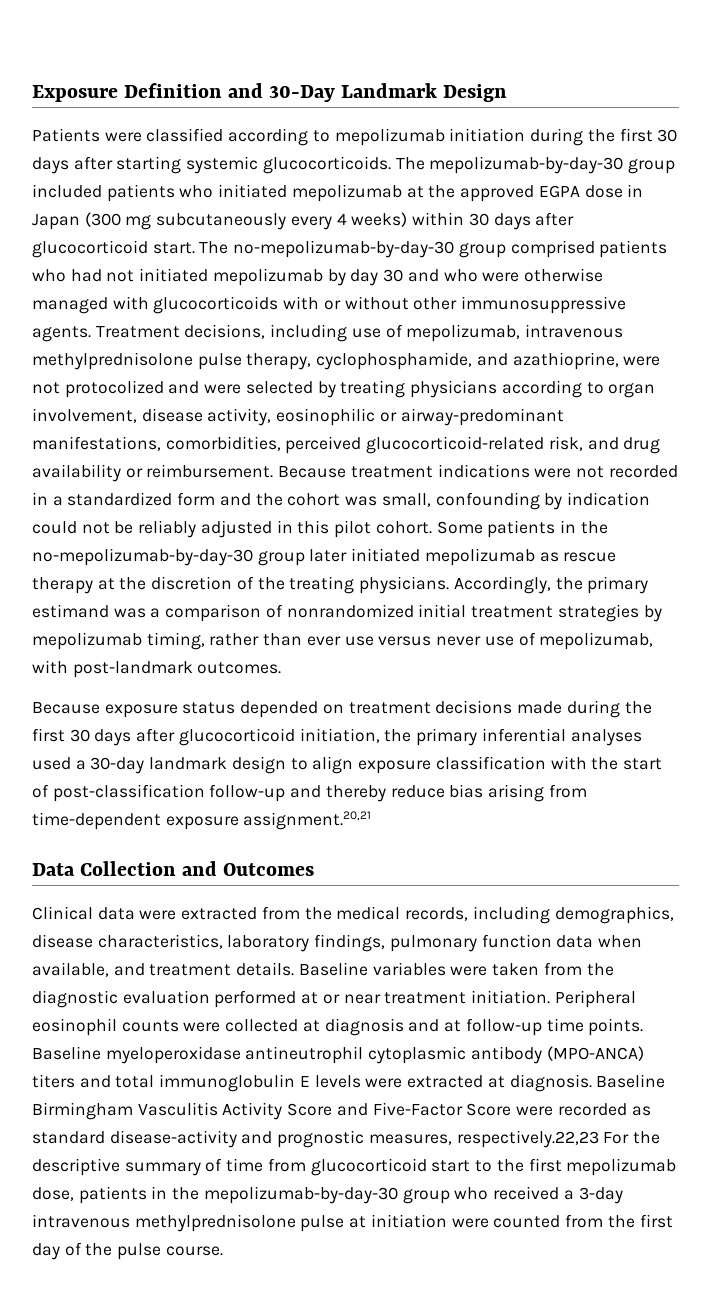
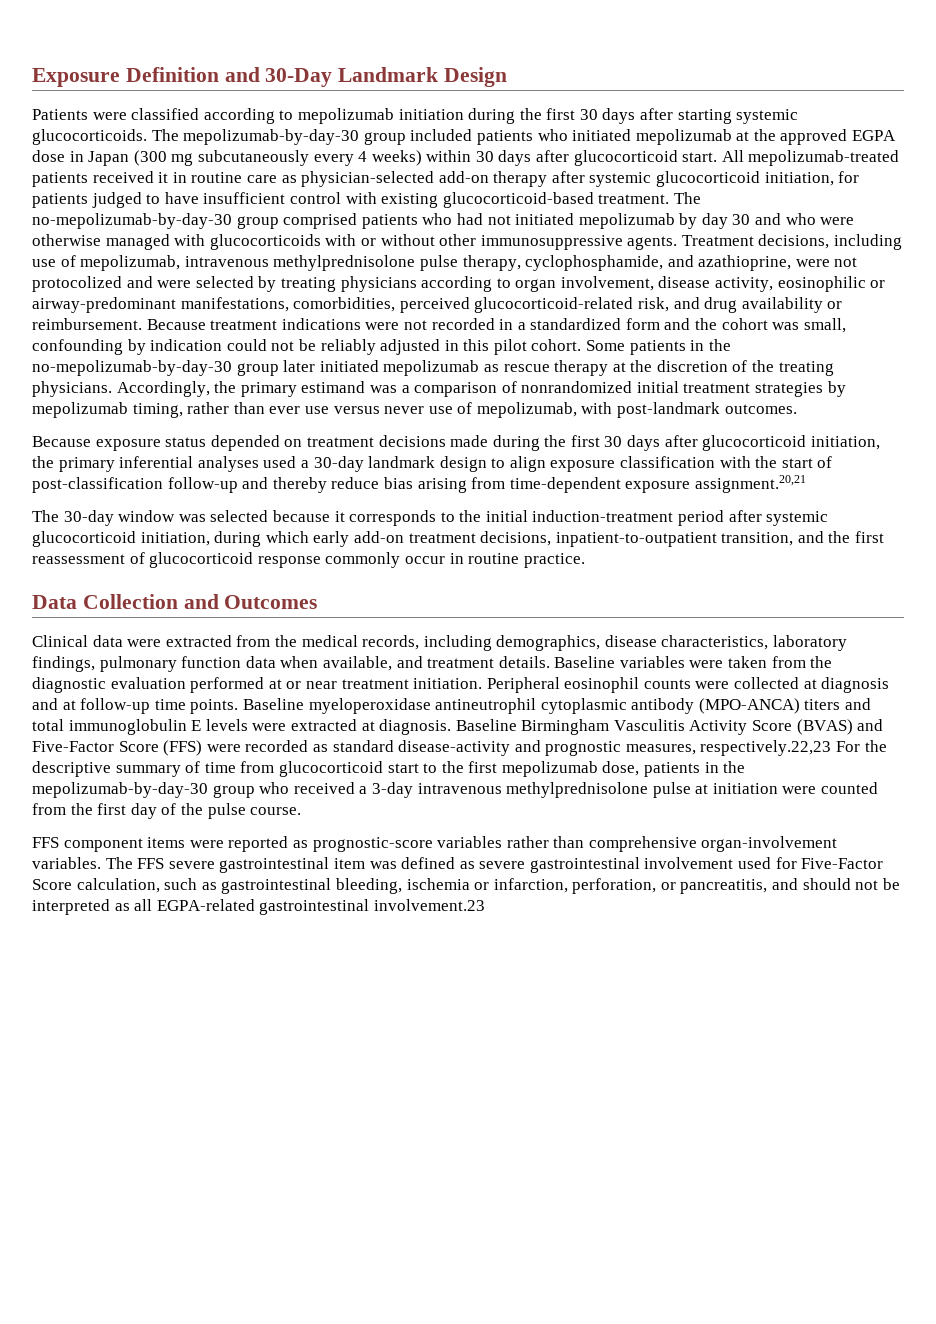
+ All mepolizumab-treated patients received it in routine care as physician-selected add-on therapy after systemic glucocorticoid initiation, for patients judged to have insufficient control with existing glucocorticoid-based treatment.
+ The 30-day window was selected because it corresponds to the initial induction-treatment period after systemic glucocorticoid initiation, during which early add-on treatment decisions, inpatient-to-outpatient transition, and the first reassessment of glucocorticoid response commonly occur in routine practice.
- Baseline Birmingham Vasculitis Activity Score and Five-Factor Score were recorded as standard disease-activity and prognostic measures, respectively.22,23 For the descriptive summary of time from glucocorticoid start to the first mepolizumab dose, patients in the mepolizumab-by-day-30 group who received a 3-day intravenous methylprednisolone pulse at initiation were counted from the first day of the pulse course.
+ Baseline Birmingham Vasculitis Activity Score (BVAS) and Five-Factor Score (FFS) were recorded as standard disease-activity and prognostic measures, respectively.22,23 For the descriptive summary of time from glucocorticoid start to the first mepolizumab dose, patients in the mepolizumab-by-day-30 group who received a 3-day intravenous methylprednisolone pulse at initiation were counted from the first day of the pulse course.
+ FFS component items were reported as prognostic-score variables rather than comprehensive organ-involvement variables. The FFS severe gastrointestinal item was defined as severe gastrointestinal involvement used for Five-Factor Score calculation, such as gastrointestinal bleeding, ischemia or infarction, perforation, or pancreatitis, and should not be interpreted as all EGPA-related gastrointestinal involvement.23

